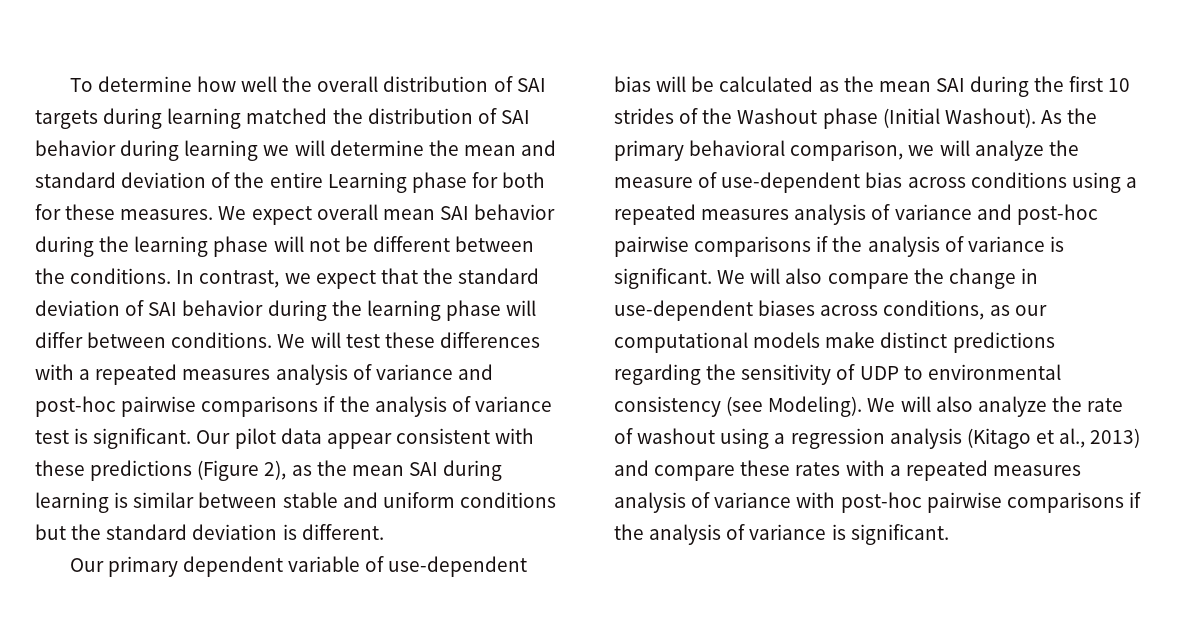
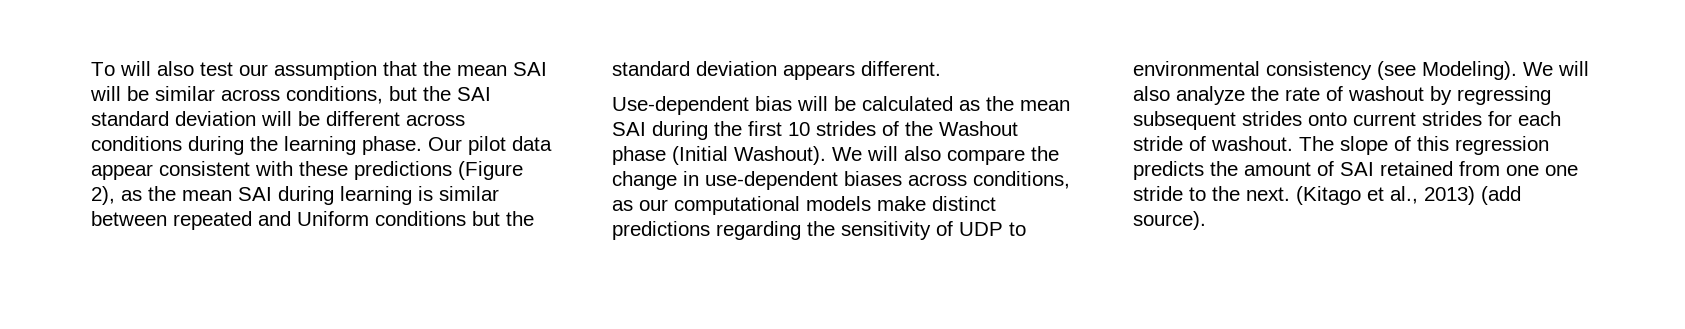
- To determine how well the overall distribution of SAI targets during learning matched the distribution of SAI behavior during learning we will determine the mean and standard deviation of the entire Learning phase for both for these measures. We expect overall mean SAI behavior during the learning phase will not be different between the conditions. In contrast, we expect that the standard deviation of SAI behavior during the learning phase will differ between conditions. We will test these differences with a repeated measures analysis of variance and post-hoc pairwise comparisons if the analysis of variance test is significant.
+ To will also test our assumption that the mean SAI will be similar across conditions, but the SAI standard deviation will be different across conditions during the learning phase.
- Our pilot data appear consistent with these predictions (Figure 2), as the mean SAI during learning is similar between stable and uniform conditions but the standard deviation is different.
+ Our pilot data appear consistent with these predictions (Figure 2), as the mean SAI during learning is similar between repeated and Uniform conditions but the standard deviation appears different.
- Our primary dependent variable of use-dependent bias will be calculated as the mean SAI during the first 10 strides of the Washout phase (Initial Washout).
+ Use-dependent bias will be calculated as the mean SAI during the first 10 strides of the Washout phase (Initial Washout).
- As the primary behavioral comparison, we will analyze the measure of use-dependent bias across conditions using a repeated measures analysis of variance and post-hoc pairwise comparisons if the analysis of variance is significant.
- We will also analyze the rate of washout using a regression analysis (Kitago et al., 2013) and compare these rates with a repeated measures analysis of variance with post-hoc pairwise comparisons if the analysis of variance is significant.
+ We will also analyze the rate of washout by regressing subsequent strides onto current strides for each stride of washout. The slope of this regression predicts the amount of SAI retained from one one stride to the next. (Kitago et al., 2013) (add source).

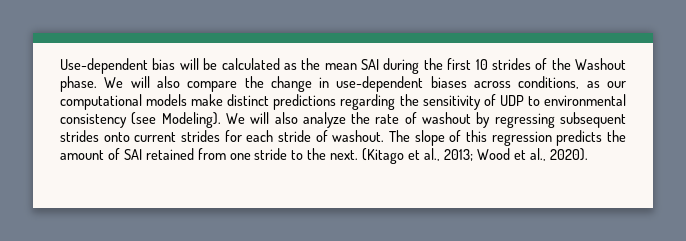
- To will also test our assumption that the mean SAI will be similar across conditions, but the SAI standard deviation will be different across conditions during the learning phase. Our pilot data appear consistent with these predictions (Figure 2), as the mean SAI during learning is similar between repeated and Uniform conditions but the standard deviation appears different.
- Use-dependent bias will be calculated as the mean SAI during the first 10 strides of the Washout phase (Initial Washout).
+ Use-dependent bias will be calculated as the mean SAI during the first 10 strides of the Washout phase.
- The slope of this regression predicts the amount of SAI retained from one one stride to the next.
+ The slope of this regression predicts the amount of SAI retained from one stride to the next.
- (Kitago et al., 2013) (add source).
+ (Kitago et al., 2013; Wood et al., 2020).

